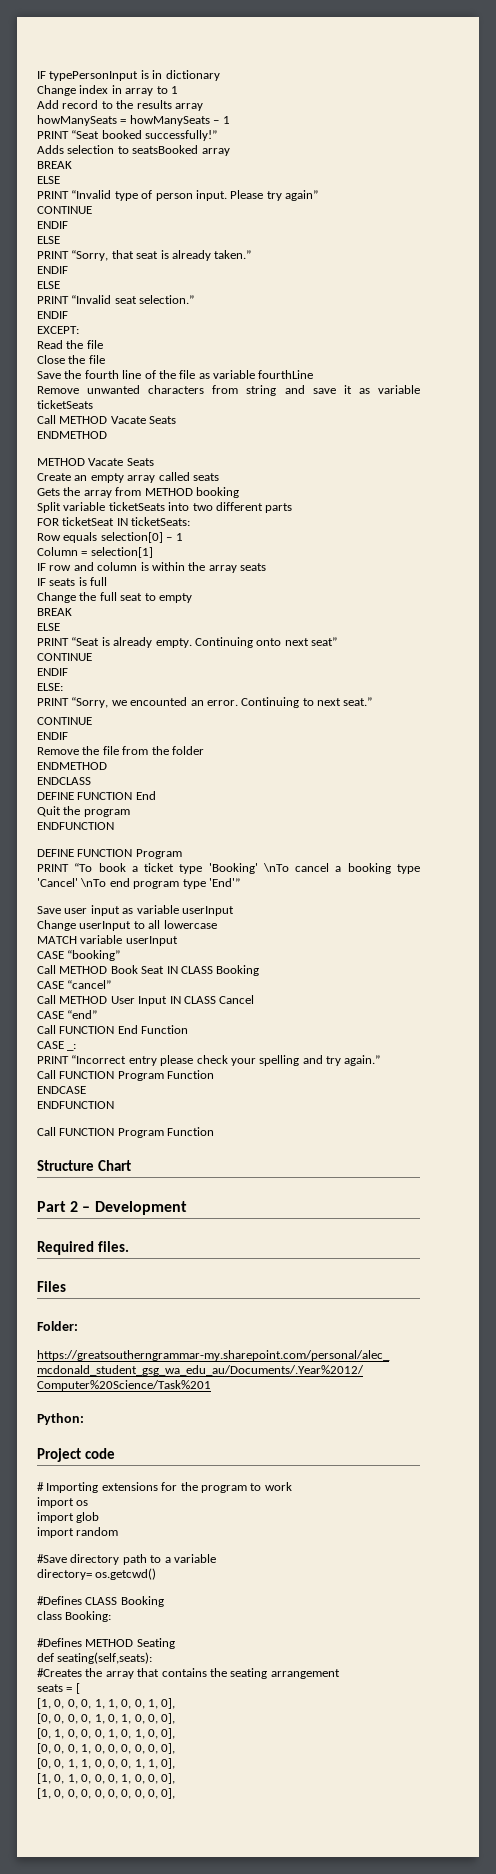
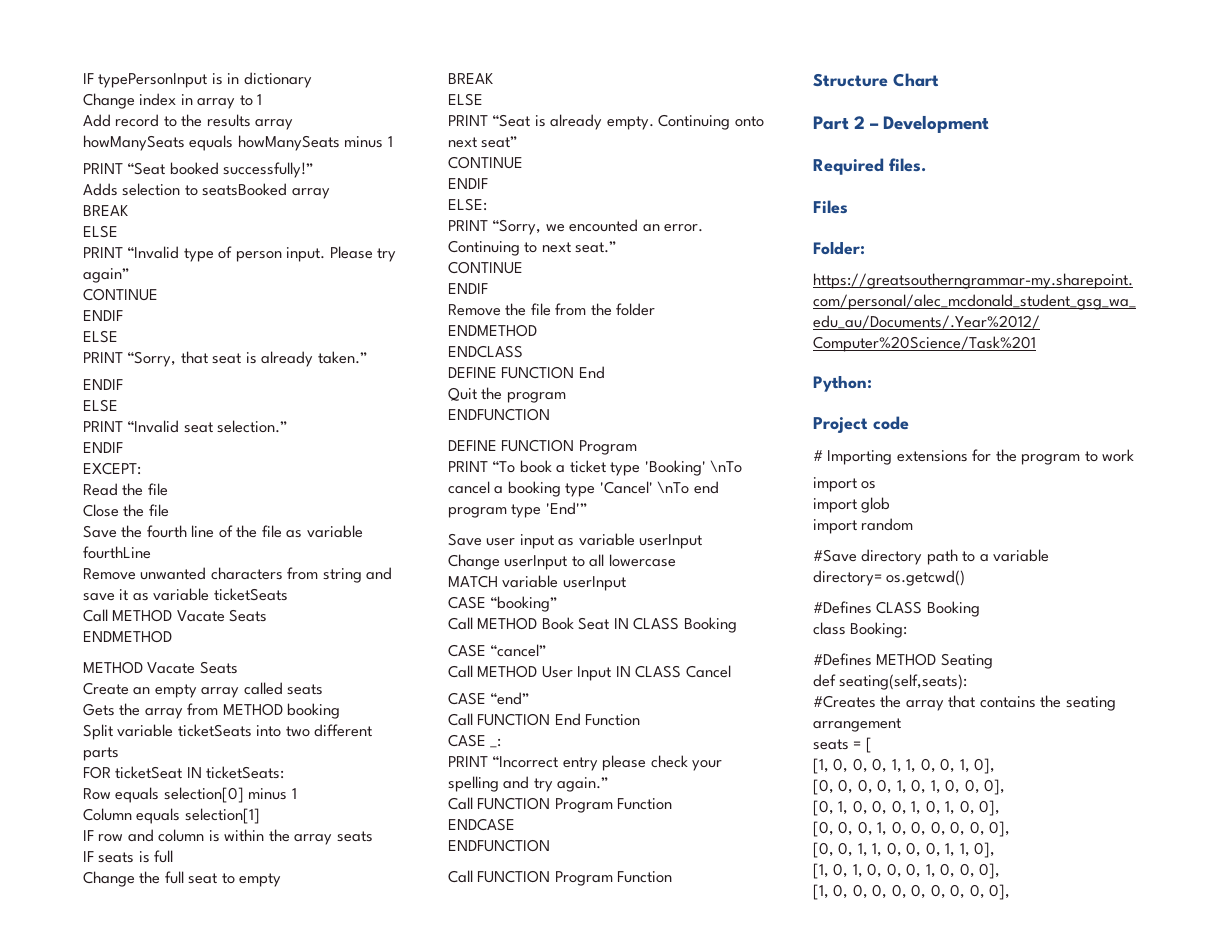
- howManySeats = howManySeats – 1
+ howManySeats equals howManySeats minus 1
- Row equals selection[0] – 1
+ Row equals selection[0] minus 1
- Column = selection[1]
+ Column equals selection[1]

